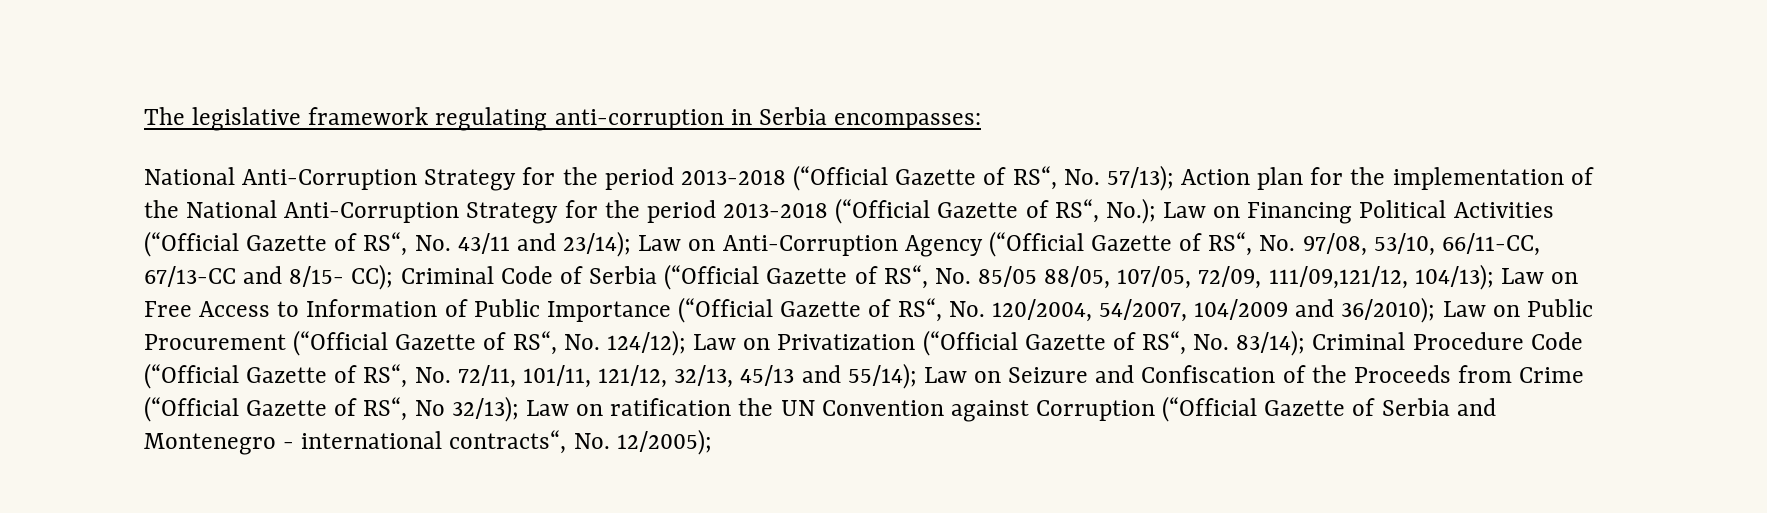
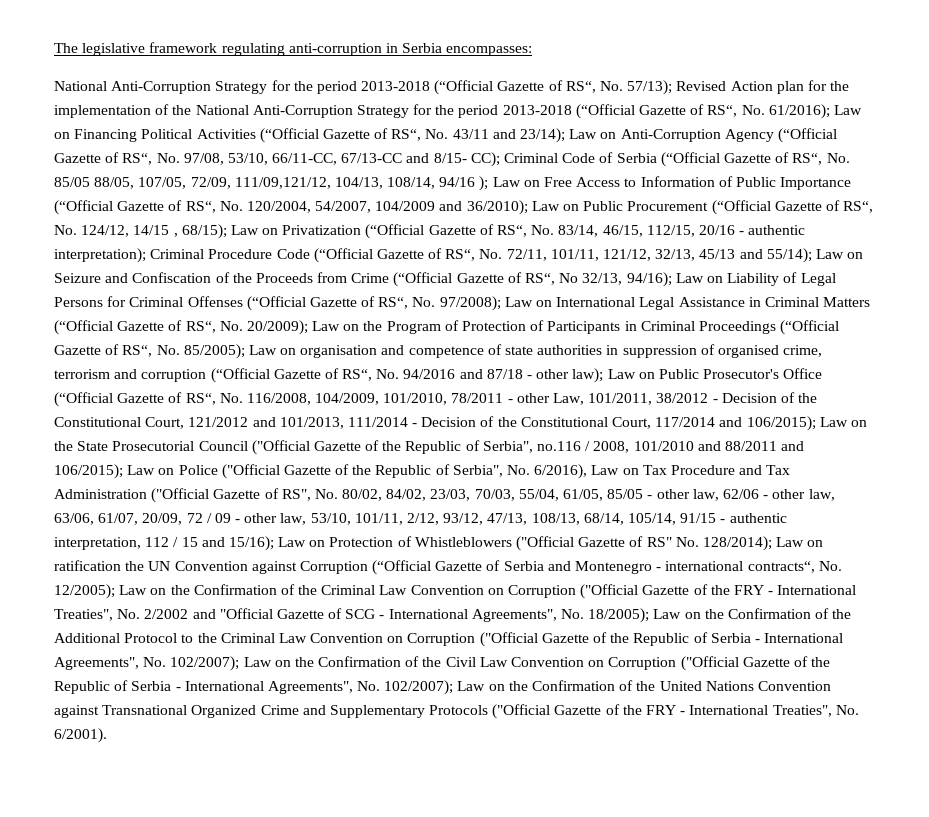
- Action plan for the implementation of the National Anti-Corruption Strategy for the period 2013-2018 (“Official Gazette of RS“, No.);
+ Revised Action plan for the implementation of the National Anti-Corruption Strategy for the period 2013-2018 (“Official Gazette of RS“, No. 61/2016);
- Criminal Code of Serbia (“Official Gazette of RS“, No. 85/05 88/05, 107/05, 72/09, 111/09,121/12, 104/13);
+ Criminal Code of Serbia (“Official Gazette of RS“, No. 85/05 88/05, 107/05, 72/09, 111/09,121/12, 104/13, 108/14, 94/16 );
- Law on Public Procurement (“Official Gazette of RS“, No. 124/12);
+ Law on Public Procurement (“Official Gazette of RS“, No. 124/12, 14/15 , 68/15);
- Law on Privatization (“Official Gazette of RS“, No. 83/14);
+ Law on Privatization (“Official Gazette of RS“, No. 83/14, 46/15, 112/15, 20/16 - authentic interpretation);
- Law on Seizure and Confiscation of the Proceeds from Crime (“Official Gazette of RS“, No 32/13);
+ Law on Seizure and Confiscation of the Proceeds from Crime (“Official Gazette of RS“, No 32/13, 94/16); Law on Liability of Legal Persons for Criminal Offenses (“Official Gazette of RS“, No. 97/2008); Law on International Legal Assistance in Criminal Matters (“Official Gazette of RS“, No. 20/2009); Law on the Program of Protection of Participants in Criminal Proceedings (“Official Gazette of RS“, No. 85/2005); Law on organisation and competence of state authorities in suppression of organised crime, terrorism and corruption (“Official Gazette of RS“, No. 94/2016 and 87/18 - other law); Law on Public Prosecutor's Office (“Official Gazette of RS“, No. 116/2008, 104/2009, 101/2010, 78/2011 - other Law, 101/2011, 38/2012 - Decision of the Constitutional Court, 121/2012 and 101/2013, 111/2014 - Decision of the Constitutional Court, 117/2014 and 106/2015); Law on the State Prosecutorial Council ("Official Gazette of the Republic of Serbia", no.116 / 2008, 101/2010 and 88/2011 and 106/2015); Law on Police ("Official Gazette of the Republic of Serbia", No. 6/2016), Law on Tax Procedure and Tax Administration ("Official Gazette of RS", No. 80/02, 84/02, 23/03, 70/03, 55/04, 61/05, 85/05 - other law, 62/06 - other law, 63/06, 61/07, 20/09, 72 / 09 - other law, 53/10, 101/11, 2/12, 93/12, 47/13, 108/13, 68/14, 105/14, 91/15 - authentic interpretation, 112 / 15 and 15/16); Law on Protection of Whistleblowers ("Official Gazette of RS" No. 128/2014);
+ Law on the Confirmation of the Criminal Law Convention on Corruption ("Official Gazette of the FRY - International Treaties", No. 2/2002 and "Official Gazette of SCG - International Agreements", No. 18/2005); Law on the Confirmation of the Additional Protocol to the Criminal Law Convention on Corruption ("Official Gazette of the Republic of Serbia - International Agreements", No. 102/2007); Law on the Confirmation of the Civil Law Convention on Corruption ("Official Gazette of the Republic of Serbia - International Agreements", No. 102/2007); Law on the Confirmation of the United Nations Convention against Transnational Organized Crime and Supplementary Protocols ("Official Gazette of the FRY - International Treaties", No. 6/2001).

